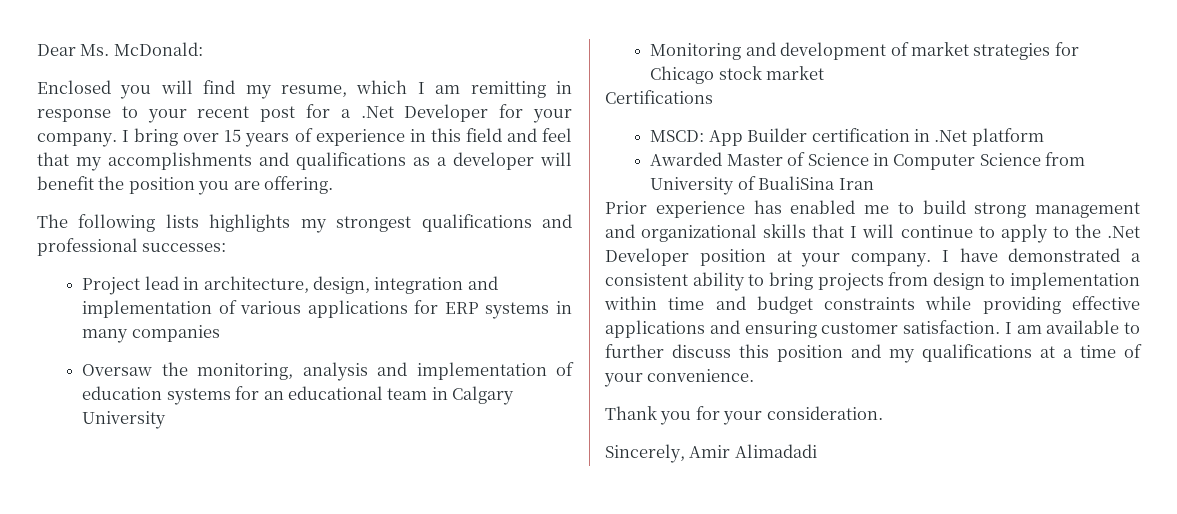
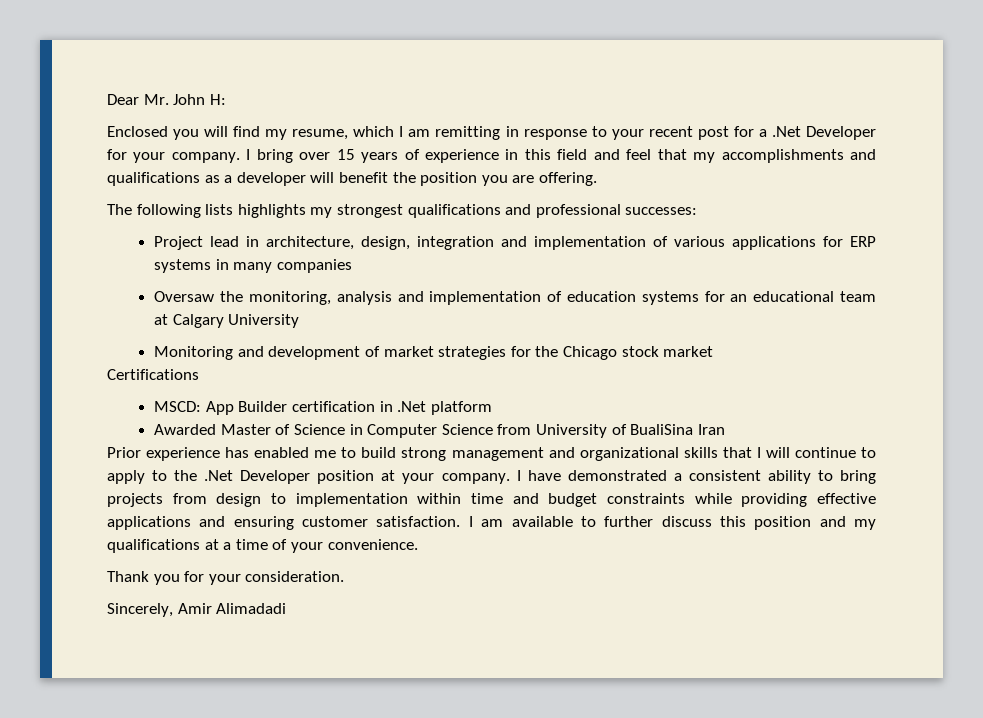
- Dear Ms. McDonald:
+ Dear Mr. John H:
- Oversaw the monitoring, analysis and implementation of education systems for an educational team in Calgary University
+ Oversaw the monitoring, analysis and implementation of education systems for an educational team at Calgary University
- Monitoring and development of market strategies for Chicago stock market
+ Monitoring and development of market strategies for the Chicago stock market

